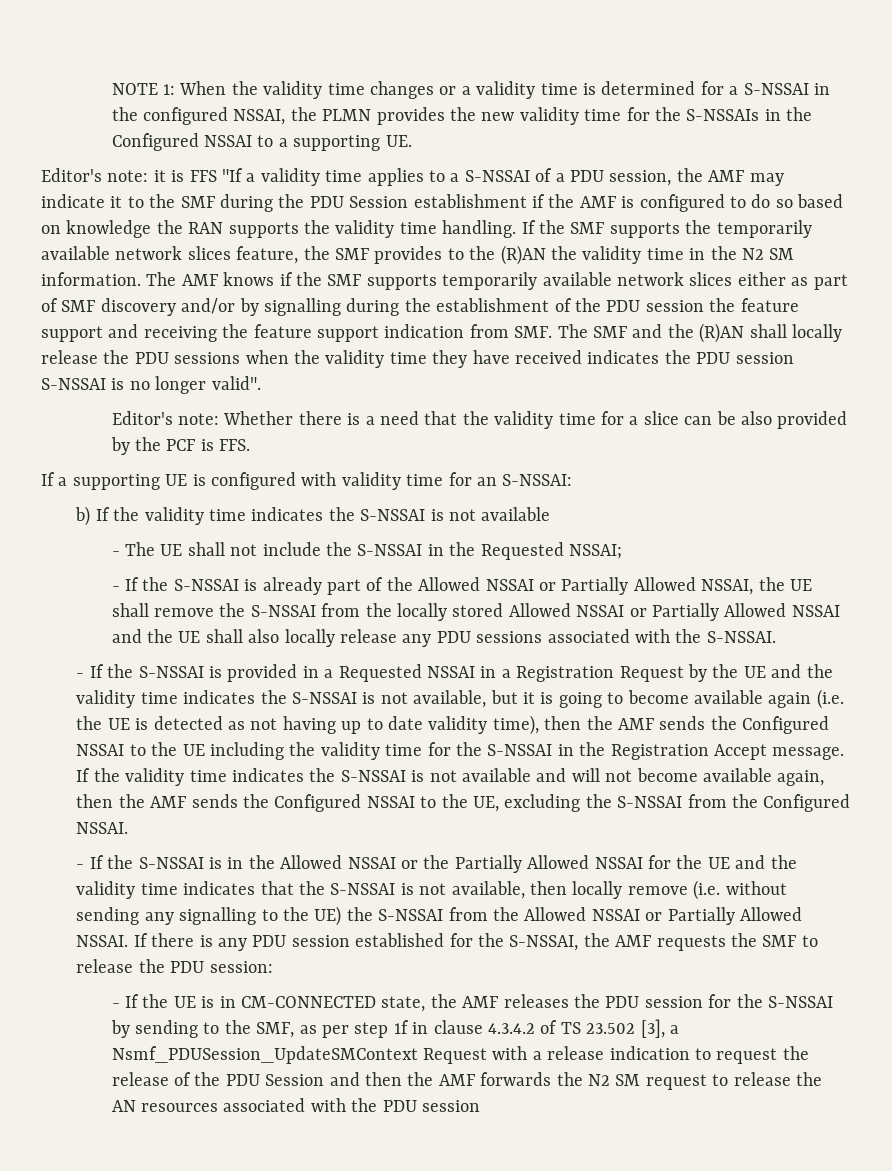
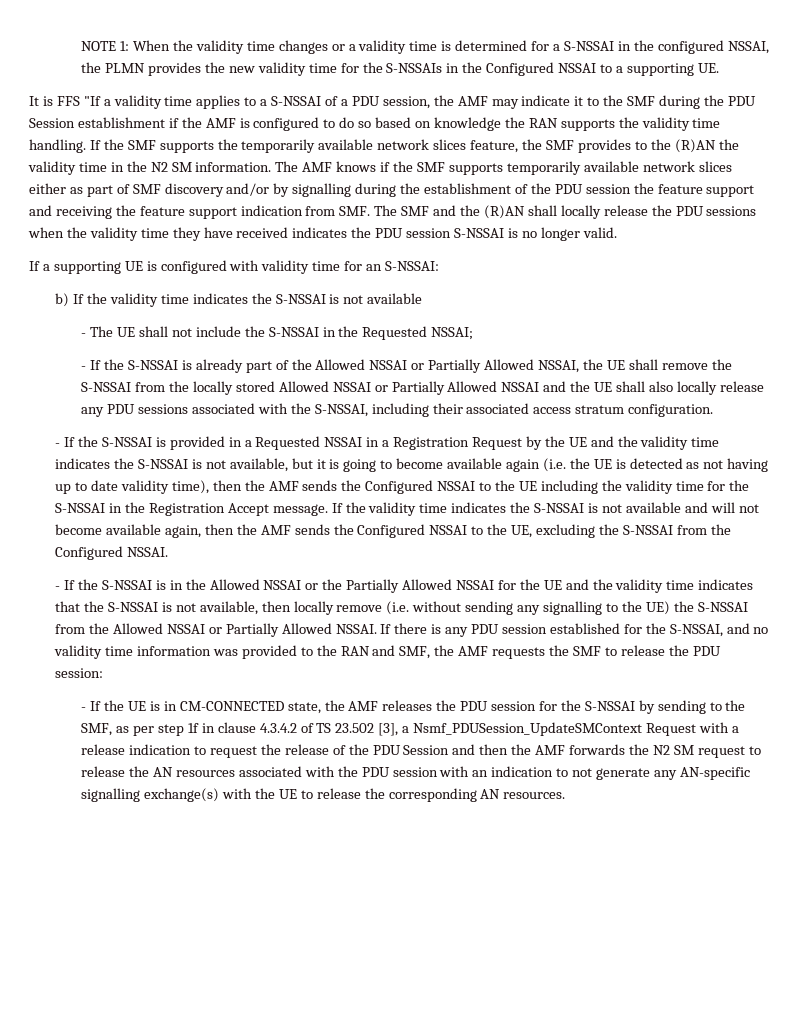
- Editor's note: it is FFS "If a validity time applies to a S-NSSAI of a PDU session, the AMF may indicate it to the SMF during the PDU Session establishment if the AMF is configured to do so based on knowledge the RAN supports the validity time handling.
+ It is FFS "If a validity time applies to a S-NSSAI of a PDU session, the AMF may indicate it to the SMF during the PDU Session establishment if the AMF is configured to do so based on knowledge the RAN supports the validity time handling.
- The AMF knows if the SMF supports temporarily available network slices either as part of SMF discovery and/or by signalling during the establishment of the PDU session the feature support and receiving the feature support indication from SMF. The SMF and the (R)AN shall locally release the PDU sessions when the validity time they have received indicates the PDU session S-NSSAI is no longer valid".
- Editor's note: Whether there is a need that the validity time for a slice can be also provided by the PCF is FFS.
+ The AMF knows if the SMF supports temporarily available network slices either as part of SMF discovery and/or by signalling during the establishment of the PDU session the feature support and receiving the feature support indication from SMF. The SMF and the (R)AN shall locally release the PDU sessions when the validity time they have received indicates the PDU session S-NSSAI is no longer valid.
- - If the S-NSSAI is already part of the Allowed NSSAI or Partially Allowed NSSAI, the UE shall remove the S-NSSAI from the locally stored Allowed NSSAI or Partially Allowed NSSAI and the UE shall also locally release any PDU sessions associated with the S-NSSAI.
+ - If the S-NSSAI is already part of the Allowed NSSAI or Partially Allowed NSSAI, the UE shall remove the S-NSSAI from the locally stored Allowed NSSAI or Partially Allowed NSSAI and the UE shall also locally release any PDU sessions associated with the S-NSSAI, including their associated access stratum configuration.
- If there is any PDU session established for the S-NSSAI, the AMF requests the SMF to release the PDU session:
+ If there is any PDU session established for the S-NSSAI, and no validity time information was provided to the RAN and SMF, the AMF requests the SMF to release the PDU session:
- - If the UE is in CM-CONNECTED state, the AMF releases the PDU session for the S-NSSAI by sending to the SMF, as per step 1f in clause 4.3.4.2 of TS 23.502 [3], a Nsmf_PDUSession_UpdateSMContext Request with a release indication to request the release of the PDU Session and then the AMF forwards the N2 SM request to release the AN resources associated with the PDU session
+ - If the UE is in CM-CONNECTED state, the AMF releases the PDU session for the S-NSSAI by sending to the SMF, as per step 1f in clause 4.3.4.2 of TS 23.502 [3], a Nsmf_PDUSession_UpdateSMContext Request with a release indication to request the release of the PDU Session and then the AMF forwards the N2 SM request to release the AN resources associated with the PDU session with an indication to not generate any AN-specific signalling exchange(s) with the UE to release the corresponding AN resources.

